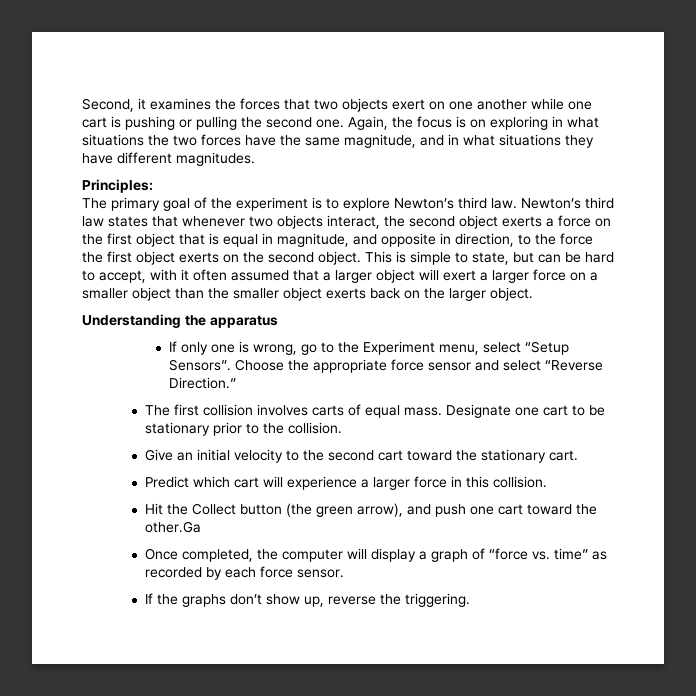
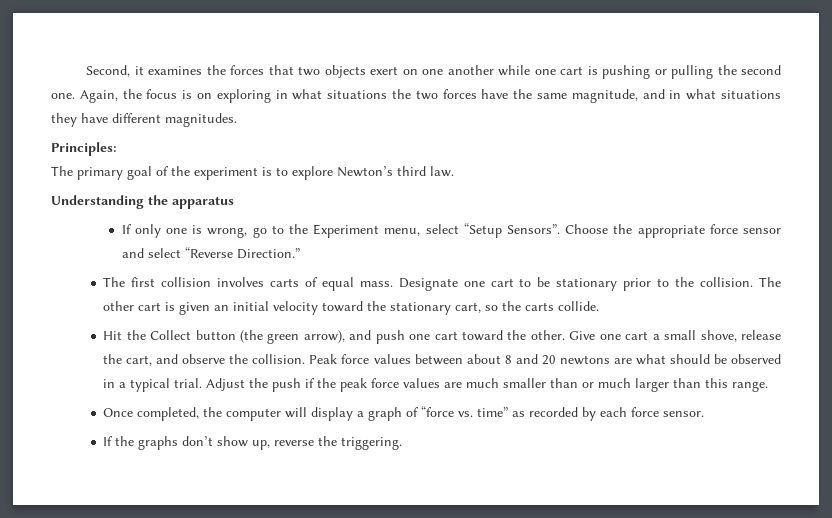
- Newton’s third law states that whenever two objects interact, the second object exerts a force on the first object that is equal in magnitude, and opposite in direction, to the force the first object exerts on the second object. This is simple to state, but can be hard to accept, with it often assumed that a larger object will exert a larger force on a smaller object than the smaller object exerts back on the larger object.
- Designate one cart to be stationary prior to the collision.
- Give an initial velocity to the second cart toward the stationary cart.
- Predict which cart will experience a larger force in this collision.
+ Designate one cart to be stationary prior to the collision. The other cart is given an initial velocity toward the stationary cart, so the carts collide.
- Hit the Collect button (the green arrow), and push one cart toward the other.Ga
+ Hit the Collect button (the green arrow), and push one cart toward the other. Give one cart a small shove, release the cart, and observe the collision. Peak force values between about 8 and 20 newtons are what should be observed in a typical trial. Adjust the push if the peak force values are much smaller than or much larger than this range.

